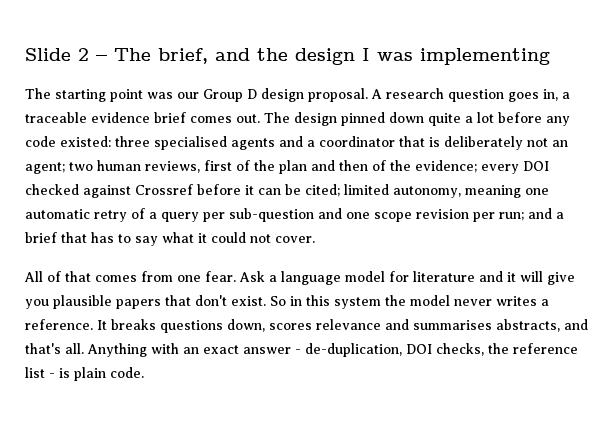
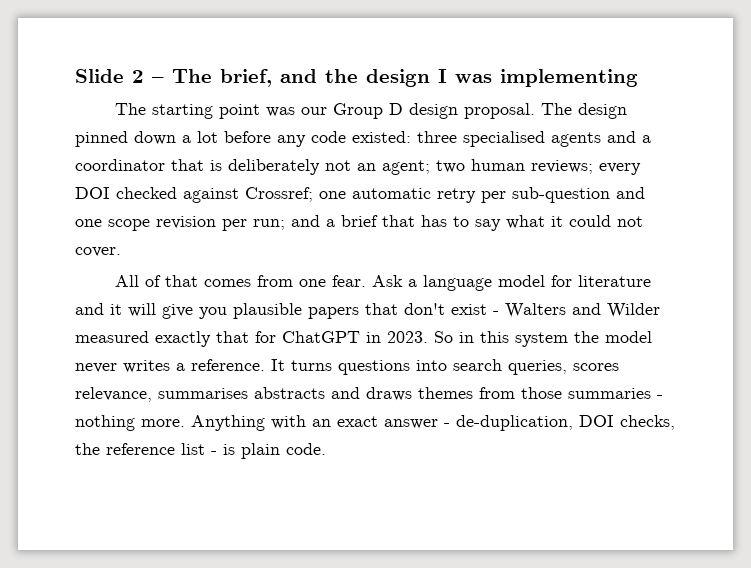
- A research question goes in, a traceable evidence brief comes out.
- The design pinned down quite a lot before any code existed: three specialised agents and a coordinator that is deliberately not an agent; two human reviews, first of the plan and then of the evidence; every DOI checked against Crossref before it can be cited; limited autonomy, meaning one automatic retry of a query per sub-question and one scope revision per run; and a brief that has to say what it could not cover.
+ The design pinned down a lot before any code existed: three specialised agents and a coordinator that is deliberately not an agent; two human reviews; every DOI checked against Crossref; one automatic retry per sub-question and one scope revision per run; and a brief that has to say what it could not cover.
- Ask a language model for literature and it will give you plausible papers that don't exist.
+ Ask a language model for literature and it will give you plausible papers that don't exist - Walters and Wilder measured exactly that for ChatGPT in 2023.
- It breaks questions down, scores relevance and summarises abstracts, and that's all.
+ It turns questions into search queries, scores relevance, summarises abstracts and draws themes from those summaries - nothing more.

